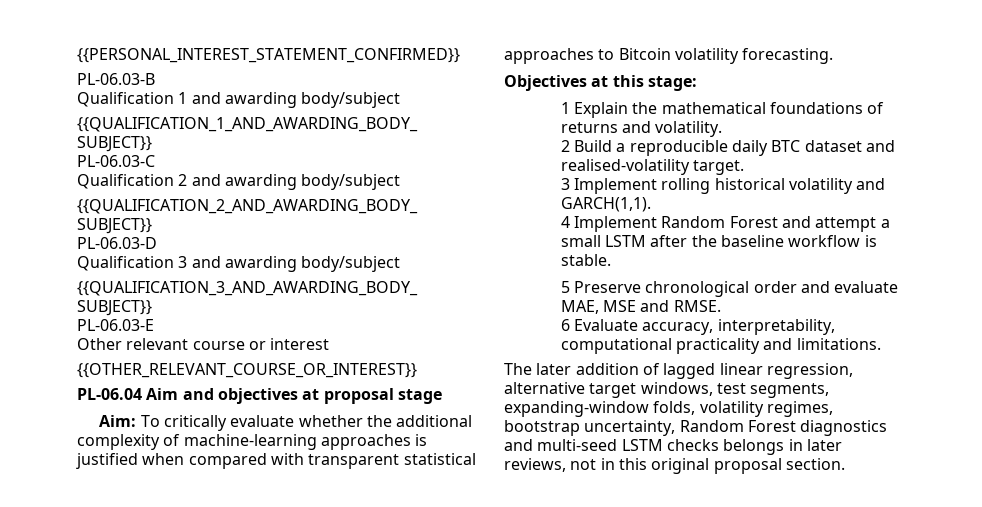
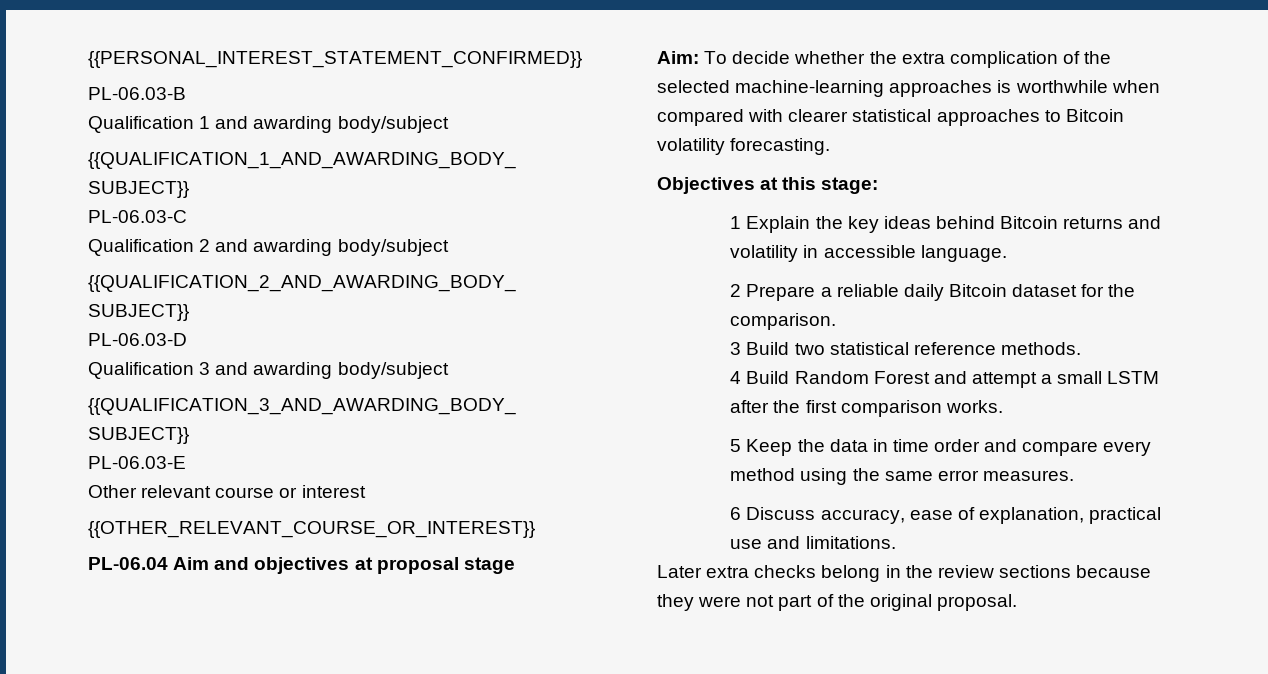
- Aim: To critically evaluate whether the additional complexity of machine-learning approaches is justified when compared with transparent statistical approaches to Bitcoin volatility forecasting.
+ Aim: To decide whether the extra complication of the selected machine-learning approaches is worthwhile when compared with clearer statistical approaches to Bitcoin volatility forecasting.
- 1 Explain the mathematical foundations of returns and volatility.
- 2 Build a reproducible daily BTC dataset and realised-volatility target.
- 3 Implement rolling historical volatility and GARCH(1,1).
+ 1 Explain the key ideas behind Bitcoin returns and volatility in accessible language.
+ 2 Prepare a reliable daily Bitcoin dataset for the comparison.
+ 3 Build two statistical reference methods.
- 4 Implement Random Forest and attempt a small LSTM after the baseline workflow is stable.
- 5 Preserve chronological order and evaluate MAE, MSE and RMSE.
- 6 Evaluate accuracy, interpretability, computational practicality and limitations.
- The later addition of lagged linear regression, alternative target windows, test segments, expanding-window folds, volatility regimes, bootstrap uncertainty, Random Forest diagnostics and multi-seed LSTM checks belongs in later reviews, not in this original proposal section.
+ 4 Build Random Forest and attempt a small LSTM after the first comparison works.
+ 5 Keep the data in time order and compare every method using the same error measures.
+ 6 Discuss accuracy, ease of explanation, practical use and limitations.
+ Later extra checks belong in the review sections because they were not part of the original proposal.

